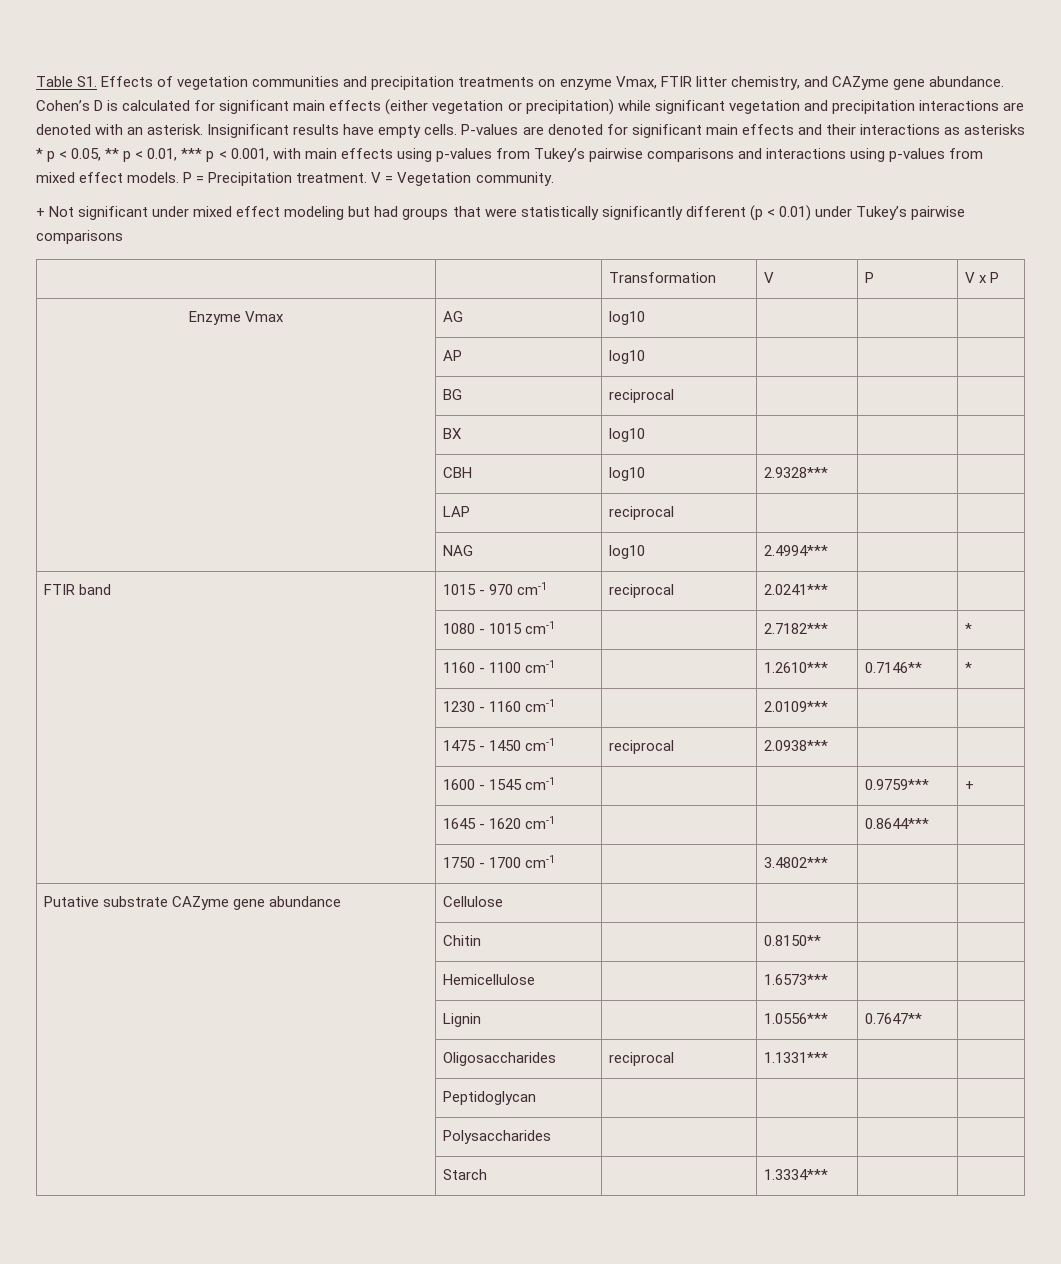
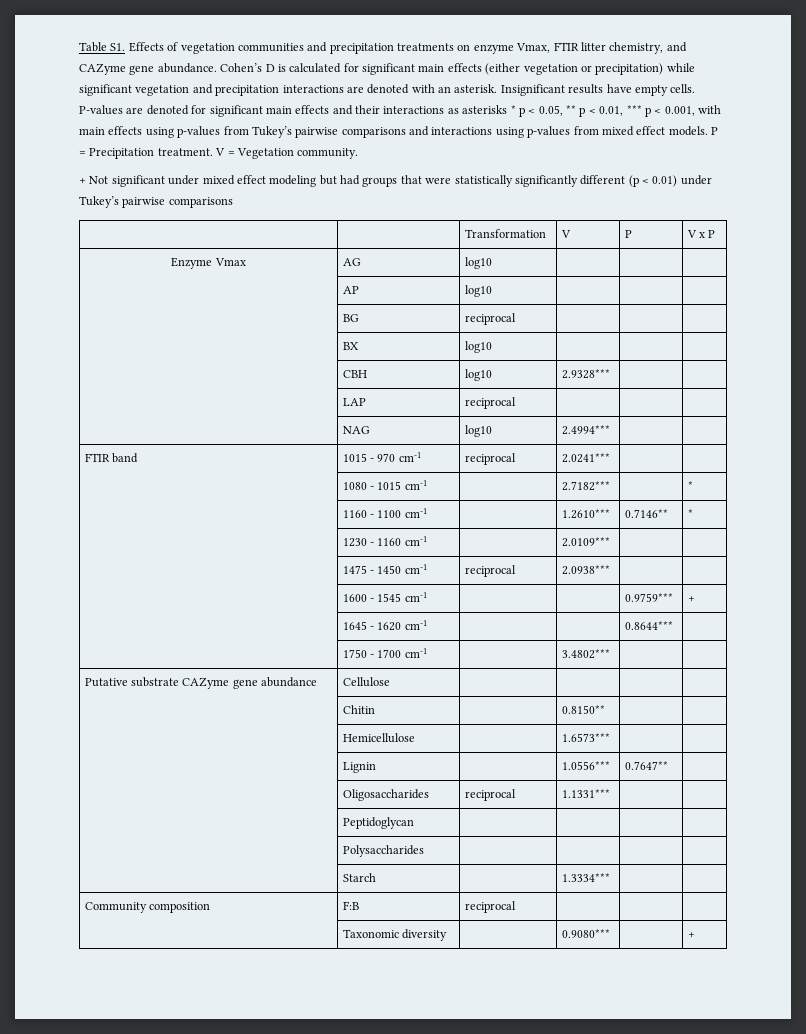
+ Community composition | F:B | reciprocal | | |
+ | Taxonomic diversity | | 0.9080*** | | +

